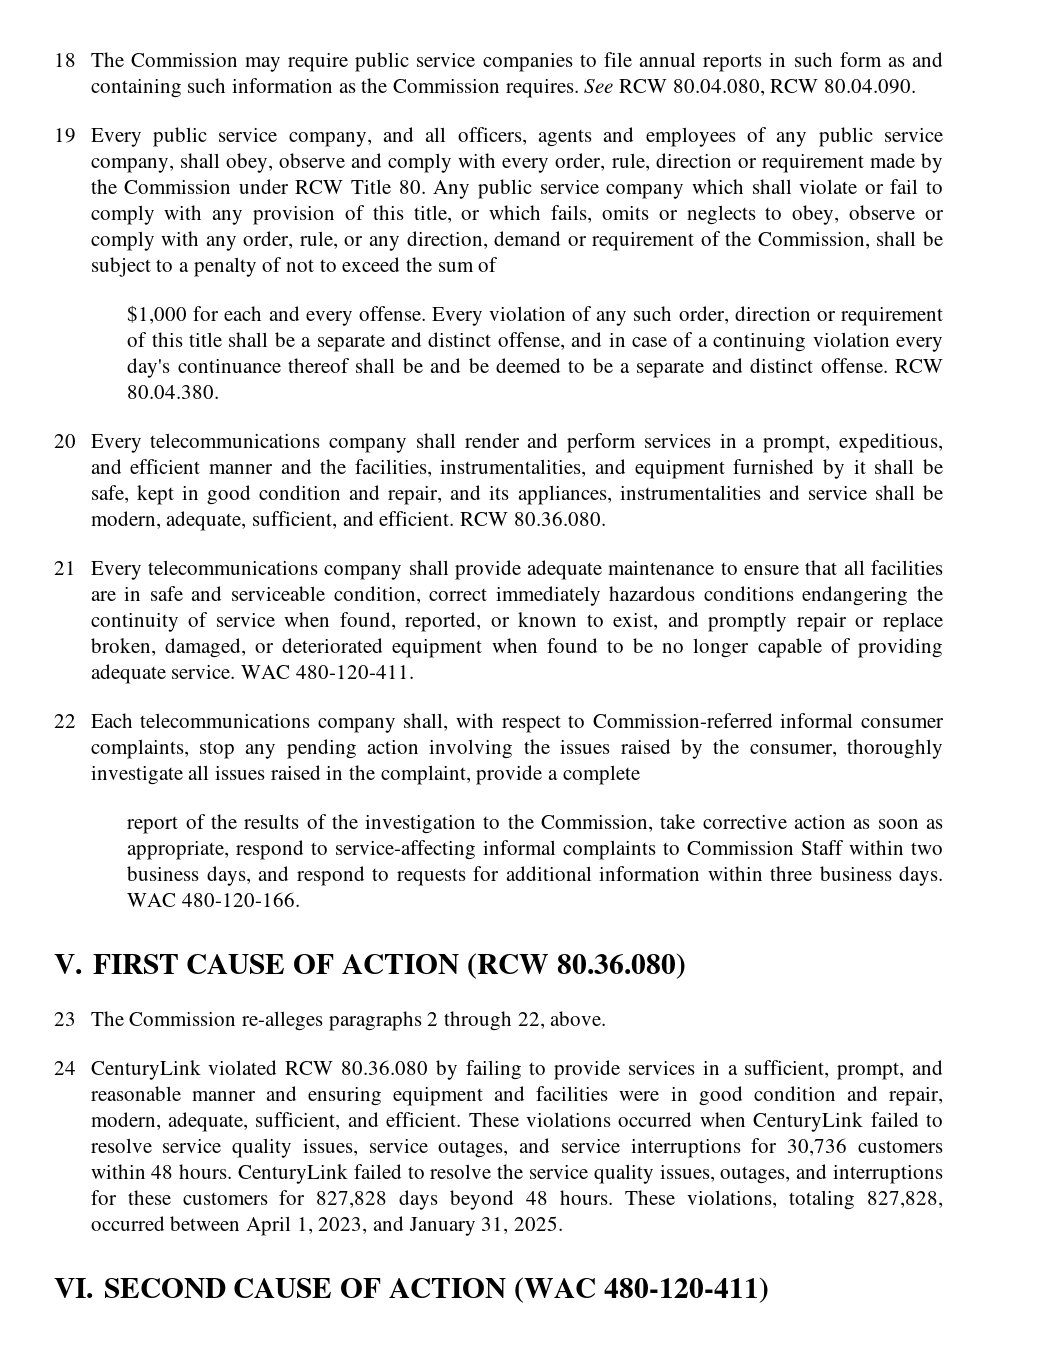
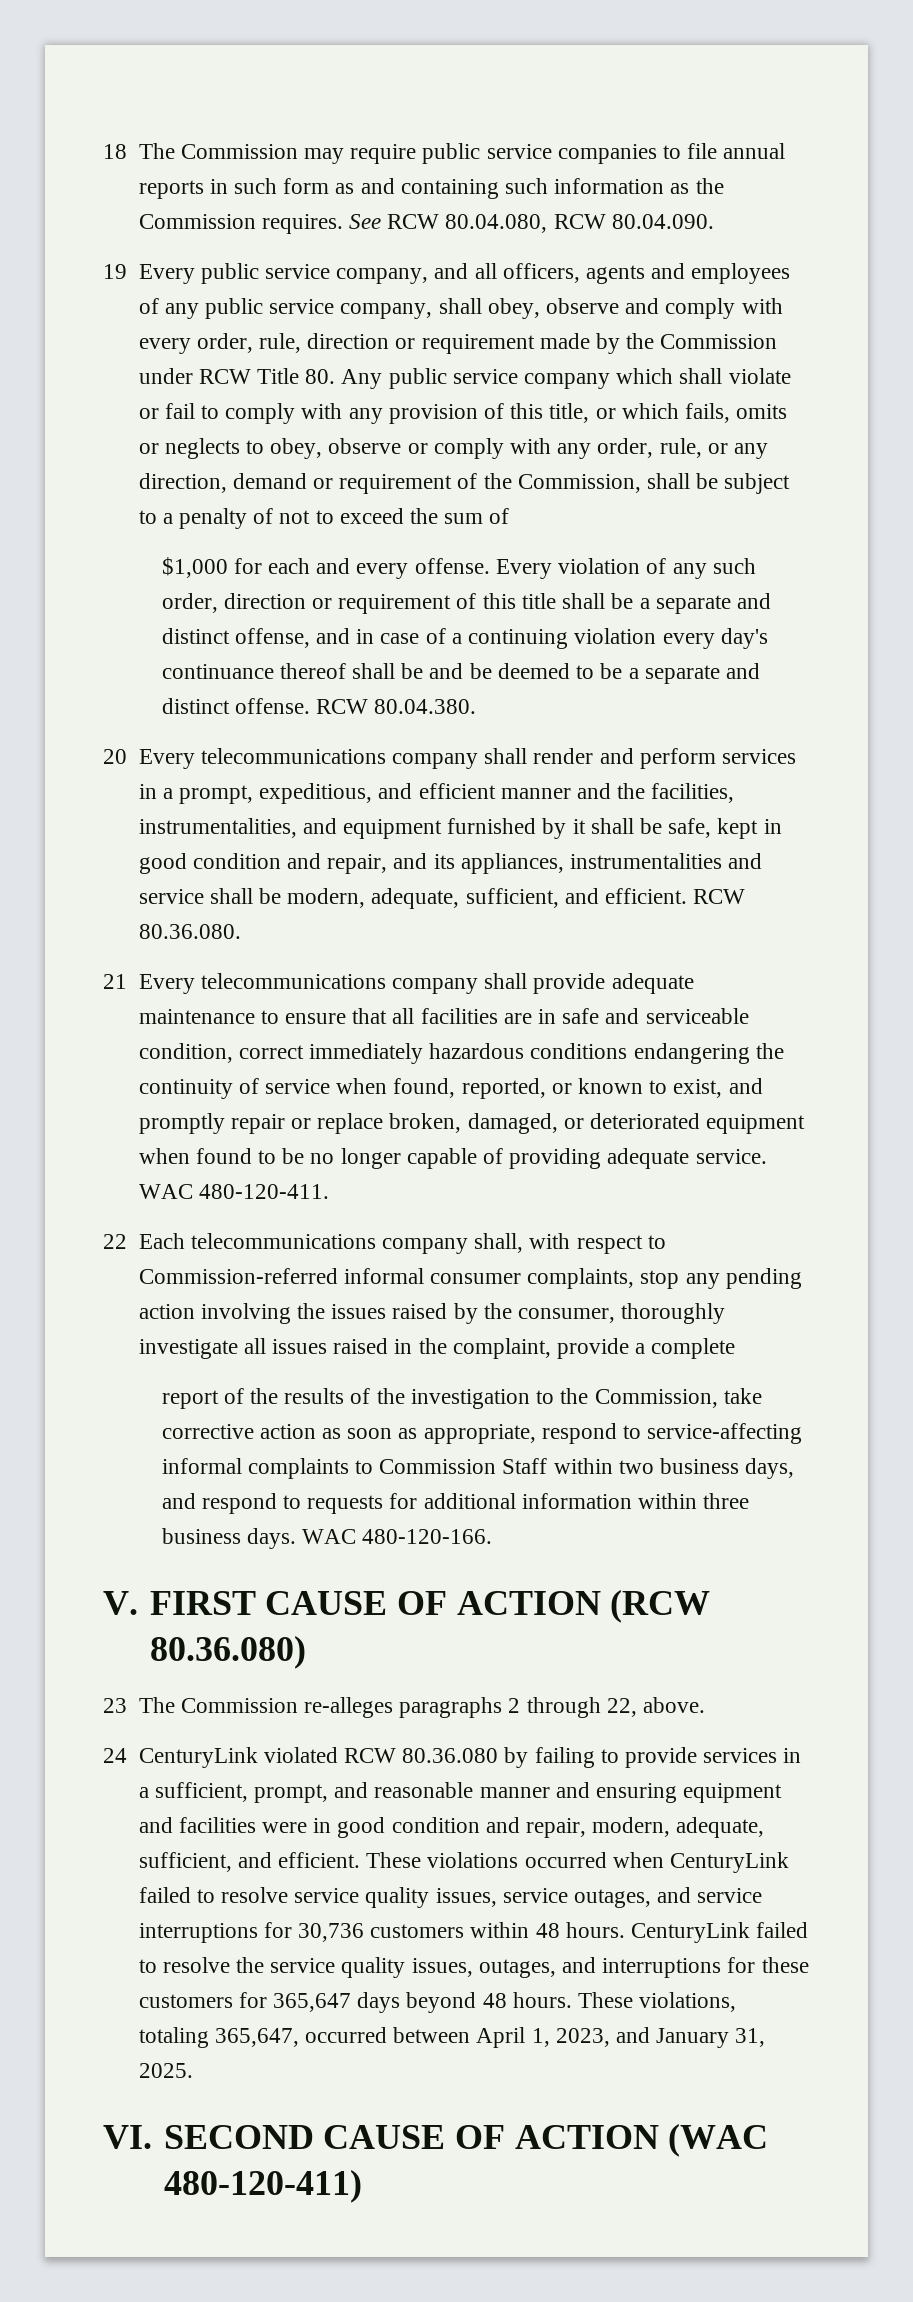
- CenturyLink failed to resolve the service quality issues, outages, and interruptions for these customers for 827,828 days beyond 48 hours.
+ CenturyLink failed to resolve the service quality issues, outages, and interruptions for these customers for 365,647 days beyond 48 hours.
- These violations, totaling 827,828, occurred between April 1, 2023, and January 31, 2025.
+ These violations, totaling 365,647, occurred between April 1, 2023, and January 31, 2025.

